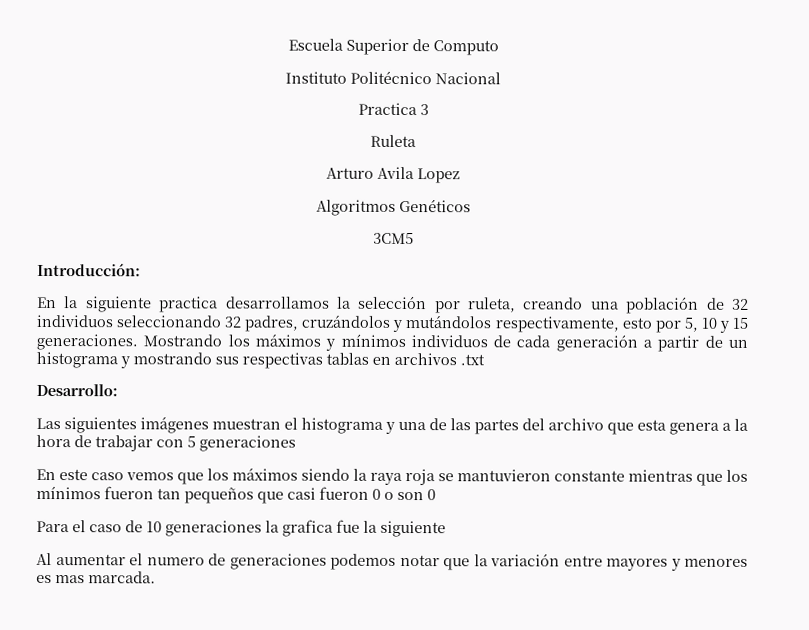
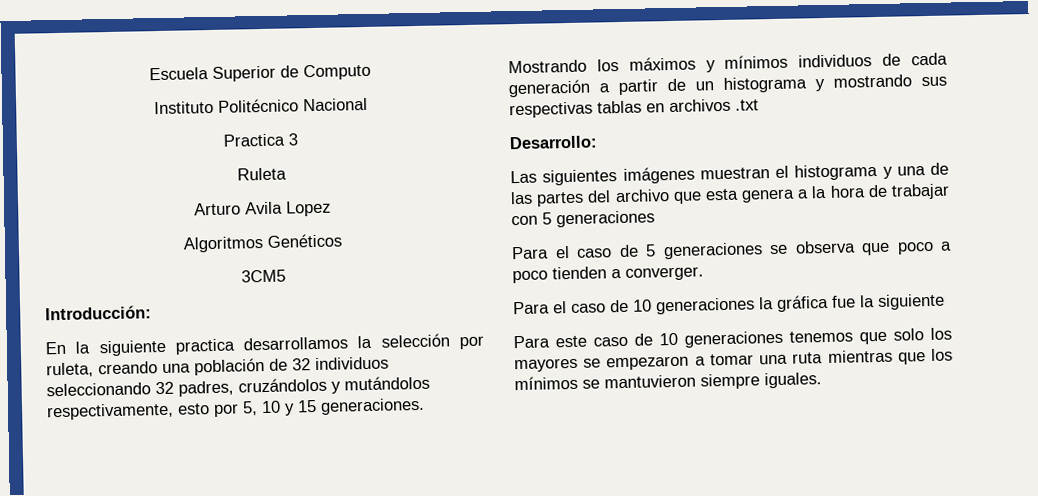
- En este caso vemos que los máximos siendo la raya roja se mantuvieron constante mientras que los mínimos fueron tan pequeños que casi fueron 0 o son 0
+ Para el caso de 5 generaciones se observa que poco a poco tienden a converger.
- Para el caso de 10 generaciones la grafica fue la siguiente
+ Para el caso de 10 generaciones la gráfica fue la siguiente
- Al aumentar el numero de generaciones podemos notar que la variación entre mayores y menores es mas marcada.
+ Para este caso de 10 generaciones tenemos que solo los mayores se empezaron a tomar una ruta mientras que los mínimos se mantuvieron siempre iguales.

